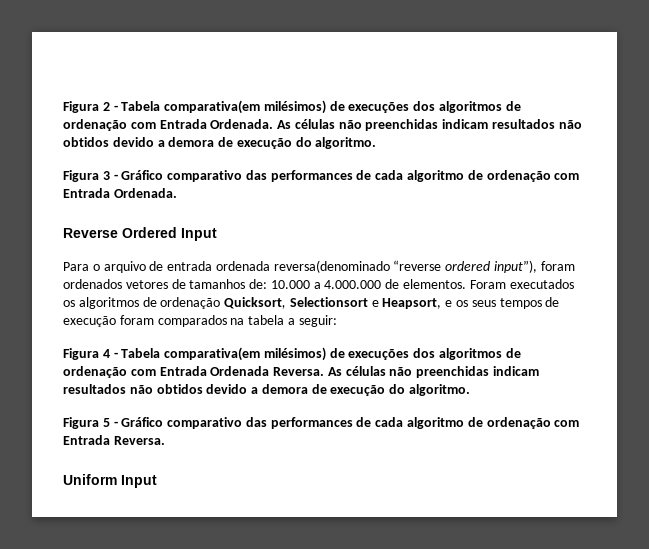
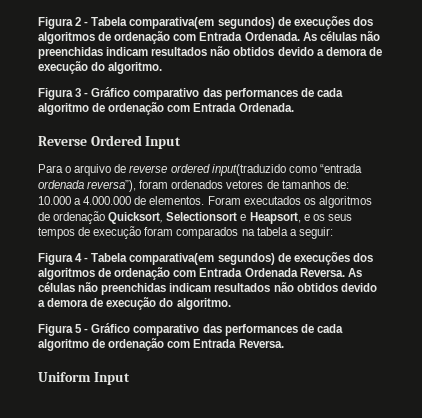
- Figura 2 - Tabela comparativa(em milésimos) de execuções dos algoritmos de ordenação com Entrada Ordenada.
+ Figura 2 - Tabela comparativa(em segundos) de execuções dos algoritmos de ordenação com Entrada Ordenada.
- Para o arquivo de entrada ordenada reversa(denominado “reverse ordered input”), foram ordenados vetores de tamanhos de: 10.000 a 4.000.000 de elementos.
+ Para o arquivo de reverse ordered input(traduzido como “entrada ordenada reversa”), foram ordenados vetores de tamanhos de: 10.000 a 4.000.000 de elementos.
- Figura 4 - Tabela comparativa(em milésimos) de execuções dos algoritmos de ordenação com Entrada Ordenada Reversa.
+ Figura 4 - Tabela comparativa(em segundos) de execuções dos algoritmos de ordenação com Entrada Ordenada Reversa.

